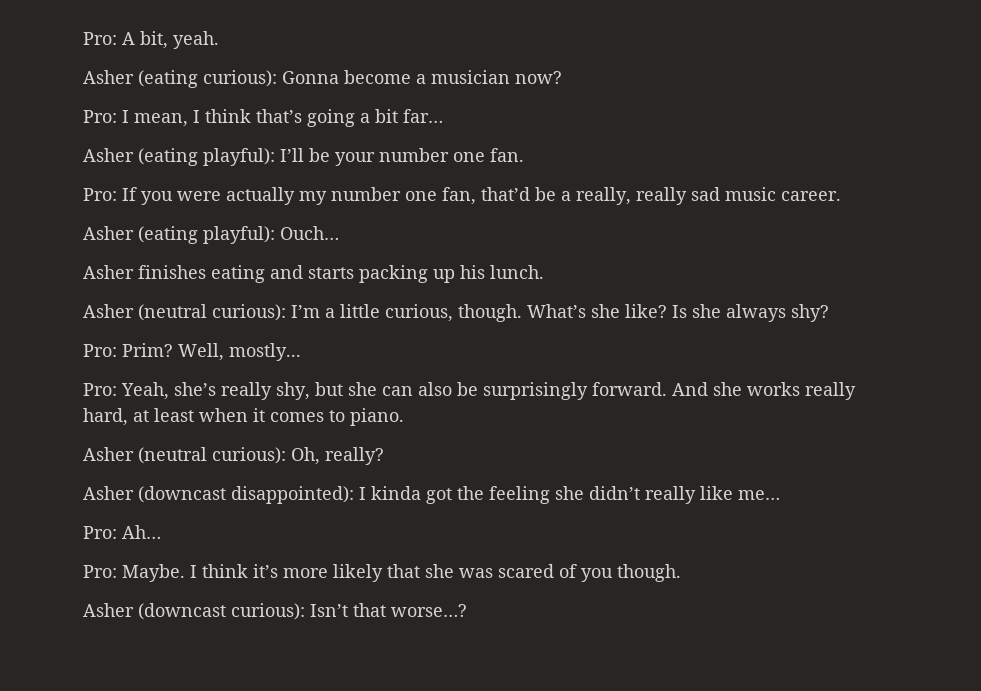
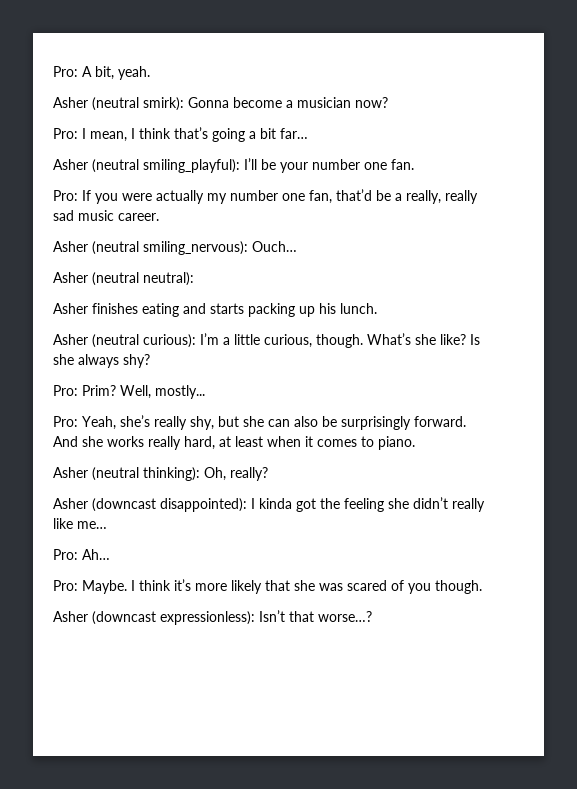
- Asher (eating curious): Gonna become a musician now?
+ Asher (neutral smirk): Gonna become a musician now?
- Asher (eating playful): I’ll be your number one fan.
+ Asher (neutral smiling_playful): I’ll be your number one fan.
- Asher (eating playful): Ouch…
+ Asher (neutral smiling_nervous): Ouch…
+ Asher (neutral neutral):
- Asher (neutral curious): Oh, really?
+ Asher (neutral thinking): Oh, really?
- Asher (downcast curious): Isn’t that worse…?
+ Asher (downcast expressionless): Isn’t that worse…?

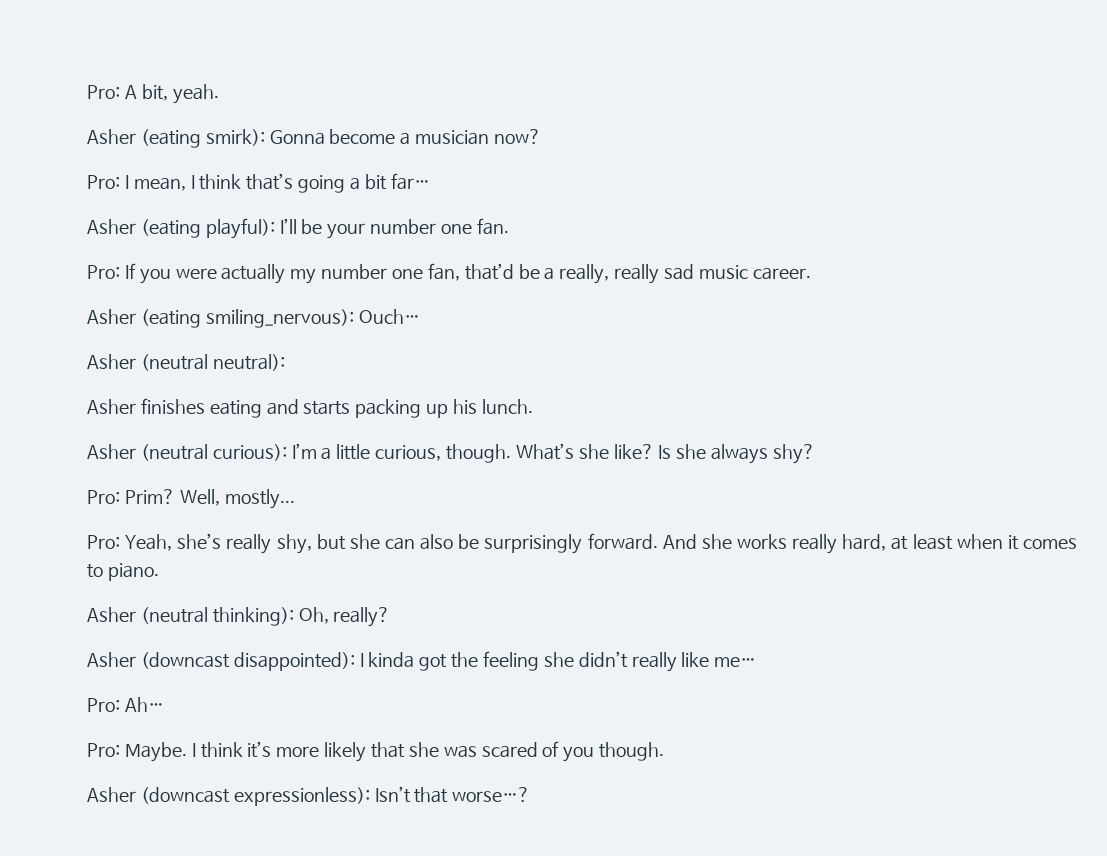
- Asher (neutral smirk): Gonna become a musician now?
+ Asher (eating smirk): Gonna become a musician now?
- Asher (neutral smiling_playful): I’ll be your number one fan.
+ Asher (eating playful): I’ll be your number one fan.
- Asher (neutral smiling_nervous): Ouch…
+ Asher (eating smiling_nervous): Ouch…

